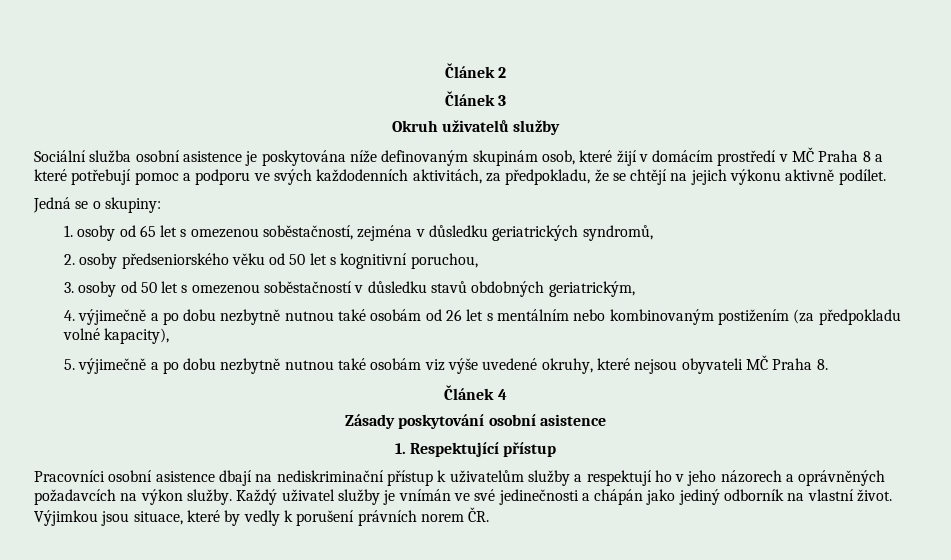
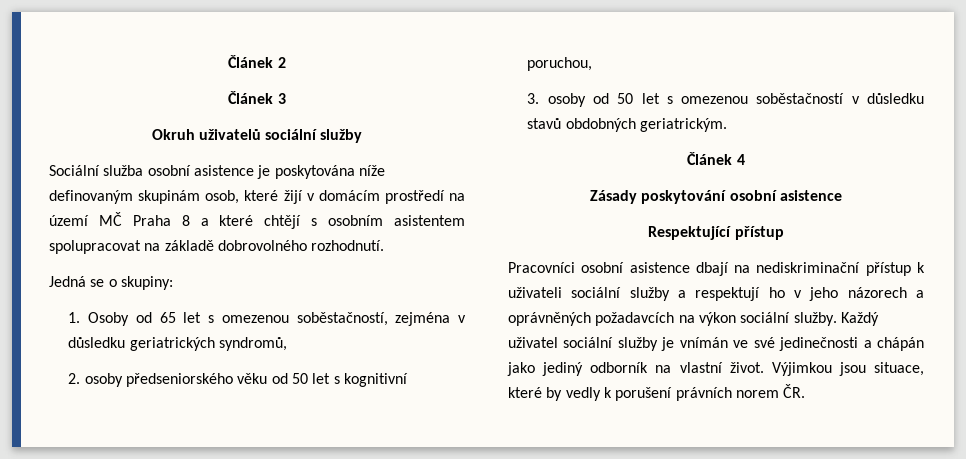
- Okruh uživatelů služby
+ Okruh uživatelů sociální služby
- Sociální služba osobní asistence je poskytována níže definovaným skupinám osob, které žijí v domácím prostředí v MČ Praha 8 a které potřebují pomoc a podporu ve svých každodenních aktivitách, za předpokladu, že se chtějí na jejich výkonu aktivně podílet.
+ Sociální služba osobní asistence je poskytována níže definovaným skupinám osob, které žijí v domácím prostředí na území MČ Praha 8 a které chtějí s osobním asistentem spolupracovat na základě dobrovolného rozhodnutí.
- 1. osoby od 65 let s omezenou soběstačností, zejména v důsledku geriatrických syndromů,
+ 1. Osoby od 65 let s omezenou soběstačností, zejména v důsledku geriatrických syndromů,
- 3. osoby od 50 let s omezenou soběstačností v důsledku stavů obdobných geriatrickým,
- 4. výjimečně a po dobu nezbytně nutnou také osobám od 26 let s mentálním nebo kombinovaným postižením (za předpokladu volné kapacity),
- 5. výjimečně a po dobu nezbytně nutnou také osobám viz výše uvedené okruhy, které nejsou obyvateli MČ Praha 8.
+ 3. osoby od 50 let s omezenou soběstačností v důsledku stavů obdobných geriatrickým.
- 1. Respektující přístup
+ Respektující přístup
- Pracovníci osobní asistence dbají na nediskriminační přístup k uživatelům služby a respektují ho v jeho názorech a oprávněných požadavcích na výkon služby.
+ Pracovníci osobní asistence dbají na nediskriminační přístup k uživateli sociální služby a respektují ho v jeho názorech a oprávněných požadavcích na výkon sociální služby.
- Každý uživatel služby je vnímán ve své jedinečnosti a chápán jako jediný odborník na vlastní život.
+ Každý uživatel sociální služby je vnímán ve své jedinečnosti a chápán jako jediný odborník na vlastní život.

